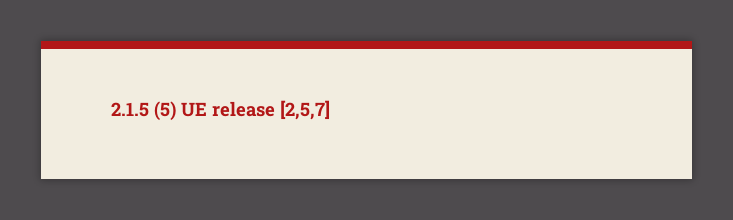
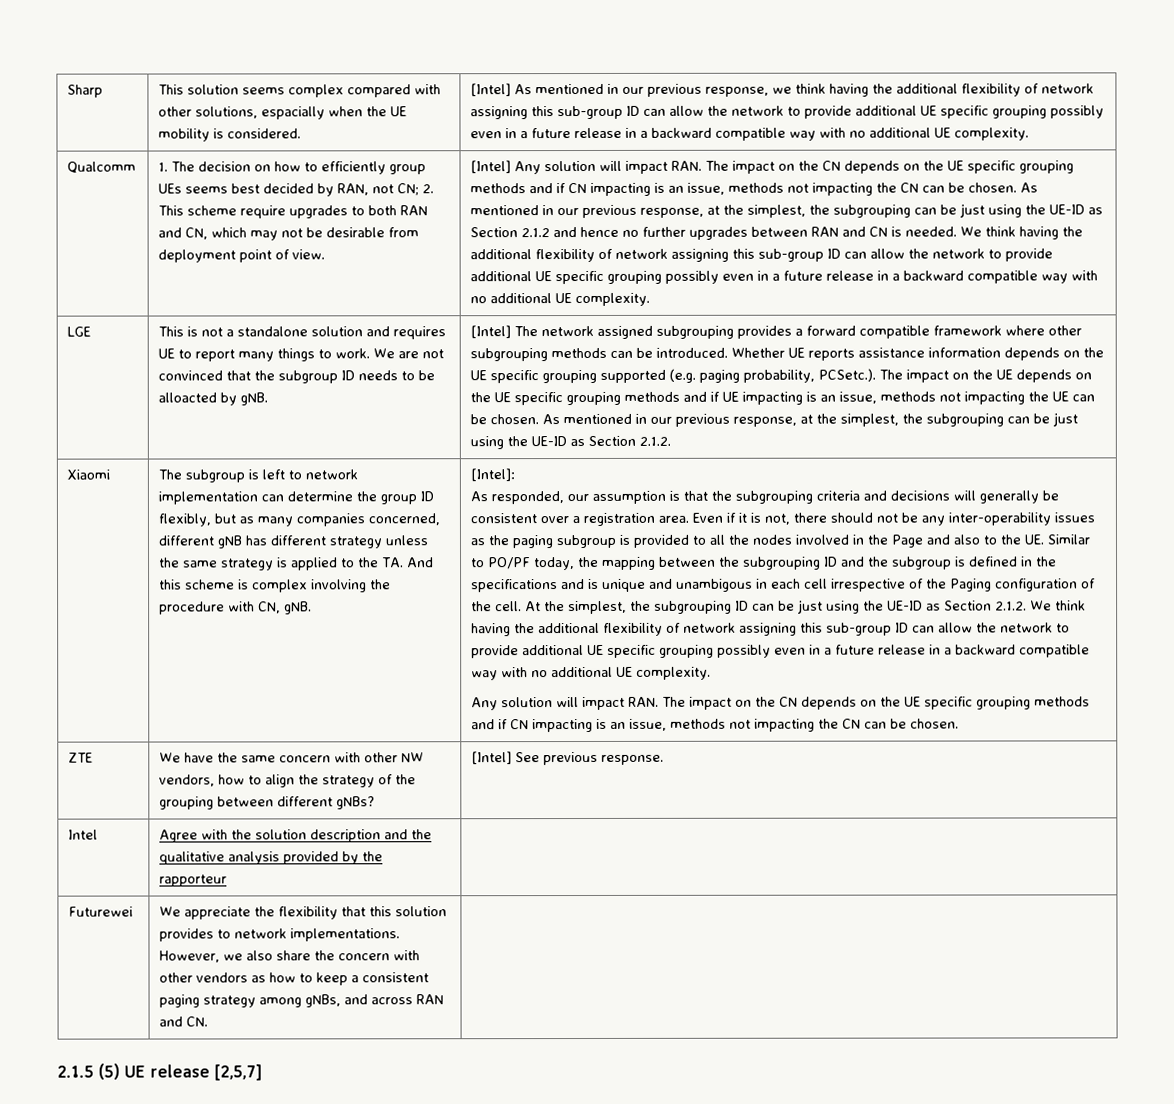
+ Sharp | This solution seems complex compared with other solutions, espacially when the UE mobility is considered. | [Intel] As mentioned in our previous response, we think having the additional flexibility of network assigning this sub-group ID can allow the network to provide additional UE specific grouping possibly even in a future release in a backward compatible way with no additional UE complexity.
+ Qualcomm | 1. The decision on how to efficiently group UEs seems best decided by RAN, not CN; 2. This scheme require upgrades to both RAN and CN, which may not be desirable from deployment point of view. | [Intel] Any solution will impact RAN. The impact on the CN depends on the UE specific grouping methods and if CN impacting is an issue, methods not impacting the CN can be chosen. As mentioned in our previous response, at the simplest, the subgrouping can be just using the UE-ID as Section 2.1.2 and hence no further upgrades between RAN and CN is needed. We think having the additional flexibility of network assigning this sub-group ID can allow the network to provide additional UE specific grouping possibly even in a future release in a backward compatible way with no additional UE complexity.
+ LGE | This is not a standalone solution and requires UE to report many things to work. We are not convinced that the subgroup ID needs to be alloacted by gNB. | [Intel] The network assigned subgrouping provides a forward compatible framework where other subgrouping methods can be introduced. Whether UE reports assistance information depends on the UE specific grouping supported (e.g. paging probability, PCSetc.). The impact on the UE depends on the UE specific grouping methods and if UE impacting is an issue, methods not impacting the UE can be chosen. As mentioned in our previous response, at the simplest, the subgrouping can be just using the UE-ID as Section 2.1.2.
+ Xiaomi | The subgroup is left to network implementation can determine the group ID flexibly, but as many companies concerned, different gNB has different strategy unless the same strategy is applied to the TA. And this scheme is complex involving the procedure with CN, gNB. | [Intel]:
+ As responded, our assumption is that the subgrouping criteria and decisions will generally be consistent over a registration area. Even if it is not, there should not be any inter-operability issues as the paging subgroup is provided to all the nodes involved in the Page and also to the UE. Similar to PO/PF today, the mapping between the subgrouping ID and the subgroup is defined in the specifications and is unique and unambigous in each cell irrespective of the Paging configuration of the cell. At the simplest, the subgrouping ID can be just using the UE-ID as Section 2.1.2. We think having the additional flexibility of network assigning this sub-group ID can allow the network to provide additional UE specific grouping possibly even in a future release in a backward compatible way with no additional UE complexity.
+ Any solution will impact RAN. The impact on the CN depends on the UE specific grouping methods and if CN impacting is an issue, methods not impacting the CN can be chosen.
+ ZTE | We have the same concern with other NW vendors, how to align the strategy of the grouping between different gNBs? | [Intel] See previous response.
+ Intel | Agree with the solution description and the qualitative analysis provided by the rapporteur |
+ Futurewei | We appreciate the flexibility that this solution provides to network implementations. However, we also share the concern with other vendors as how to keep a consistent paging strategy among gNBs, and across RAN and CN. |

